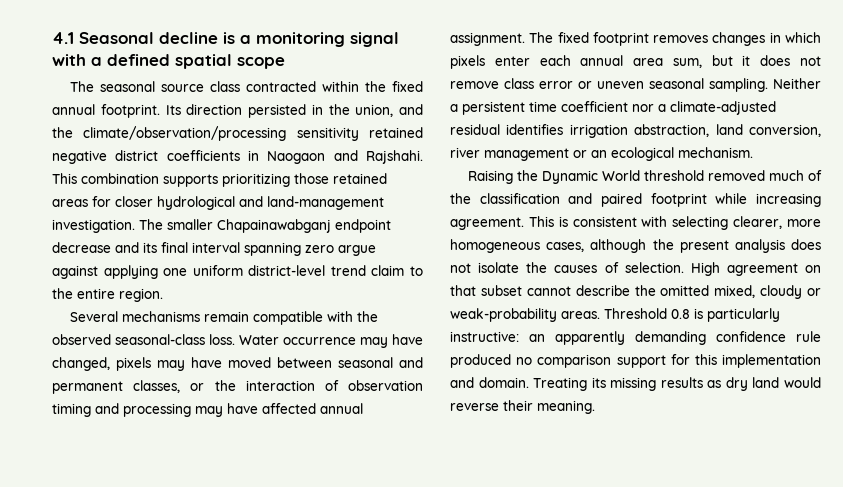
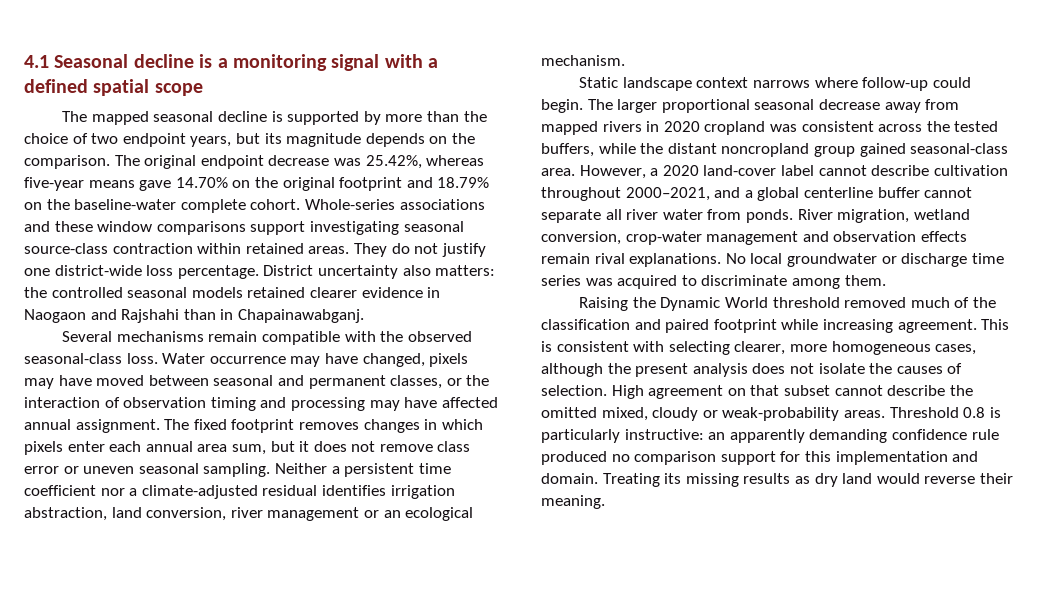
- The seasonal source class contracted within the fixed annual footprint. Its direction persisted in the union, and the climate/observation/processing sensitivity retained negative district coefficients in Naogaon and Rajshahi. This combination supports prioritizing those retained areas for closer hydrological and land-management investigation. The smaller Chapainawabganj endpoint decrease and its final interval spanning zero argue against applying one uniform district-level trend claim to the entire region.
+ The mapped seasonal decline is supported by more than the choice of two endpoint years, but its magnitude depends on the comparison. The original endpoint decrease was 25.42%, whereas five-year means gave 14.70% on the original footprint and 18.79% on the baseline-water complete cohort. Whole-series associations and these window comparisons support investigating seasonal source-class contraction within retained areas. They do not justify one district-wide loss percentage. District uncertainty also matters: the controlled seasonal models retained clearer evidence in Naogaon and Rajshahi than in Chapainawabganj.
+ Static landscape context narrows where follow-up could begin. The larger proportional seasonal decrease away from mapped rivers in 2020 cropland was consistent across the tested buffers, while the distant noncropland group gained seasonal-class area. However, a 2020 land-cover label cannot describe cultivation throughout 2000–2021, and a global centerline buffer cannot separate all river water from ponds. River migration, wetland conversion, crop-water management and observation effects remain rival explanations. No local groundwater or discharge time series was acquired to discriminate among them.

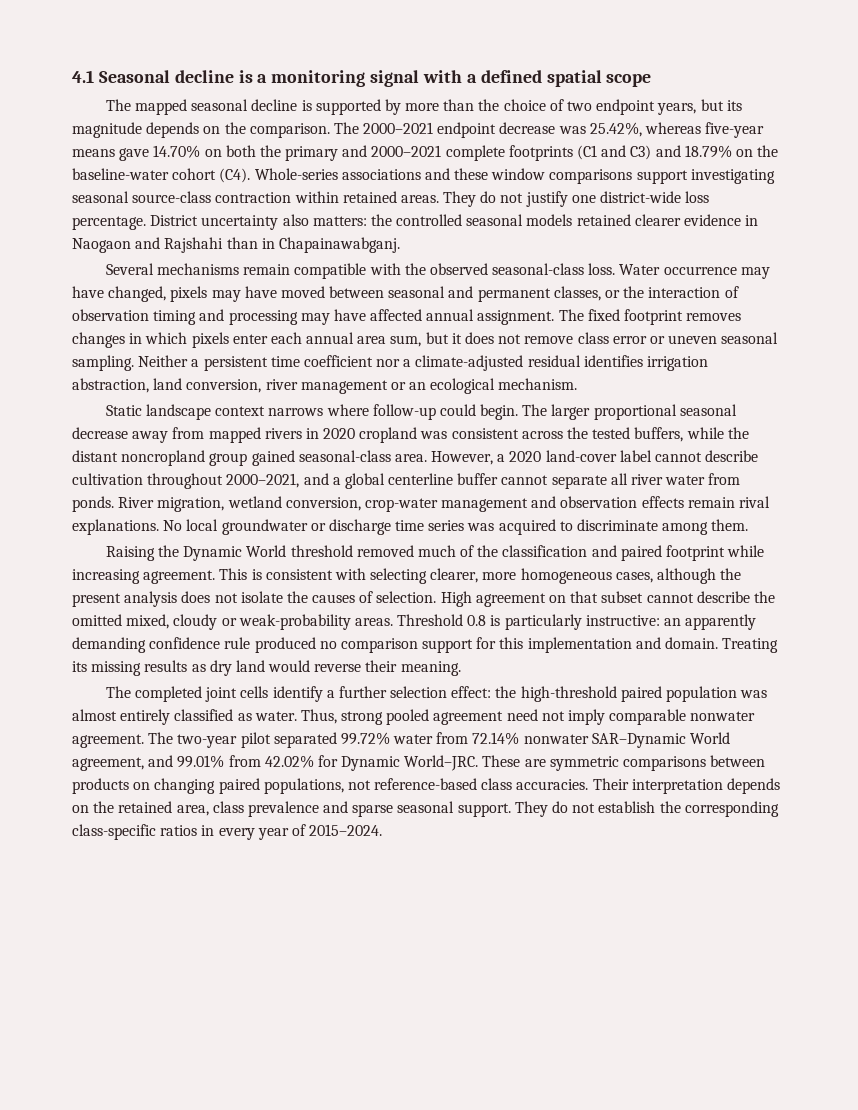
- The original endpoint decrease was 25.42%, whereas five-year means gave 14.70% on the original footprint and 18.79% on the baseline-water complete cohort. Whole-series associations and these window comparisons support investigating seasonal source-class contraction within retained areas.
+ The 2000–2021 endpoint decrease was 25.42%, whereas five-year means gave 14.70% on both the primary and 2000–2021 complete footprints (C1 and C3) and 18.79% on the baseline-water cohort (C4). Whole-series associations and these window comparisons support investigating seasonal source-class contraction within retained areas.
+ The completed joint cells identify a further selection effect: the high-threshold paired population was almost entirely classified as water. Thus, strong pooled agreement need not imply comparable nonwater agreement. The two-year pilot separated 99.72% water from 72.14% nonwater SAR–Dynamic World agreement, and 99.01% from 42.02% for Dynamic World–JRC. These are symmetric comparisons between products on changing paired populations, not reference-based class accuracies. Their interpretation depends on the retained area, class prevalence and sparse seasonal support. They do not establish the corresponding class-specific ratios in every year of 2015–2024.

